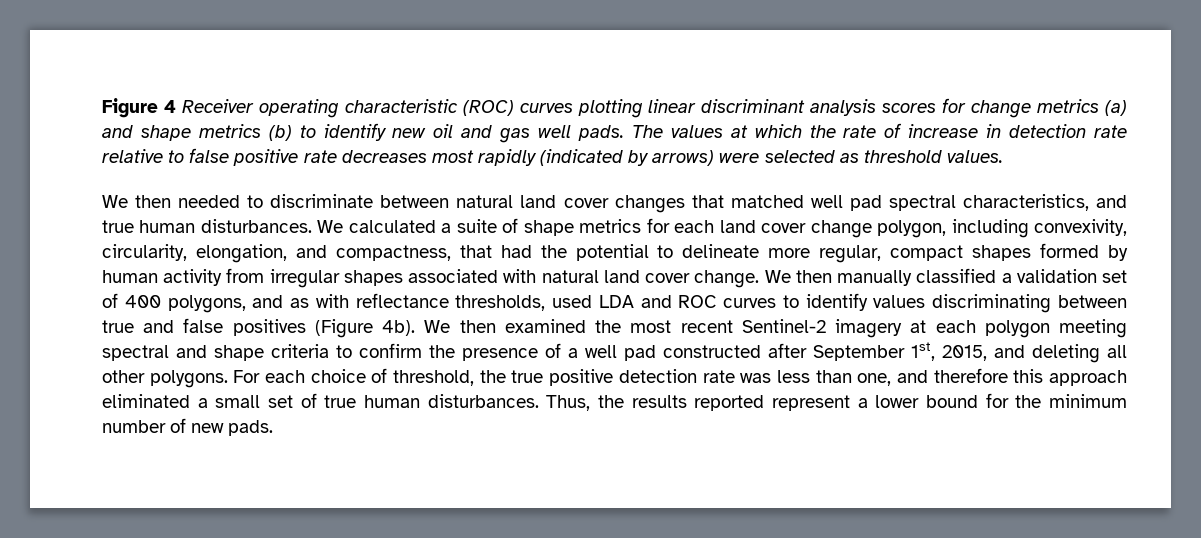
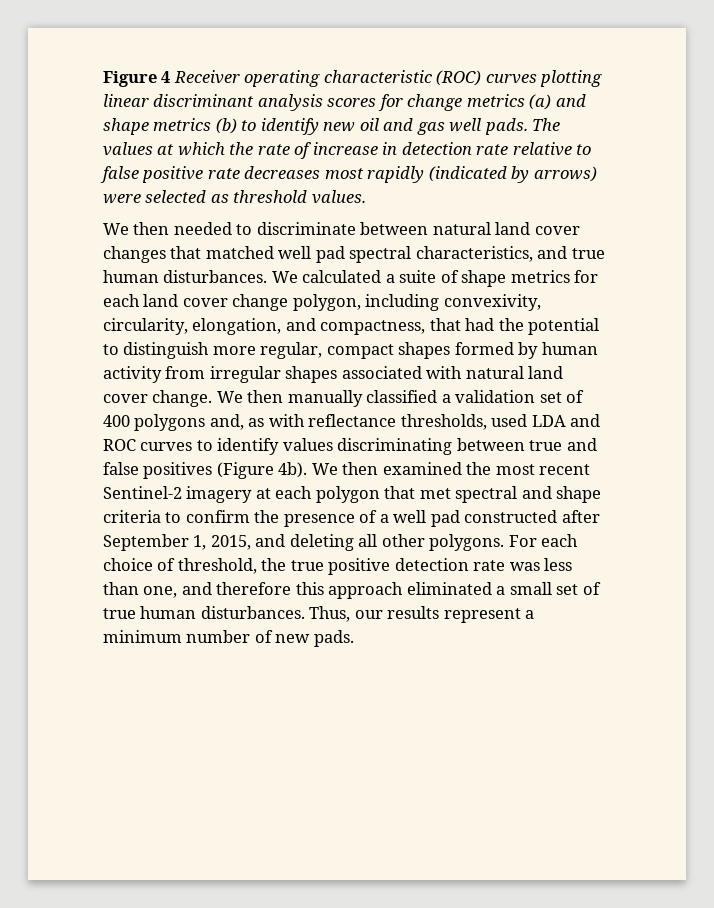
- We calculated a suite of shape metrics for each land cover change polygon, including convexivity, circularity, elongation, and compactness, that had the potential to delineate more regular, compact shapes formed by human activity from irregular shapes associated with natural land cover change.
+ We calculated a suite of shape metrics for each land cover change polygon, including convexivity, circularity, elongation, and compactness, that had the potential to distinguish more regular, compact shapes formed by human activity from irregular shapes associated with natural land cover change.
- We then manually classified a validation set of 400 polygons, and as with reflectance thresholds, used LDA and ROC curves to identify values discriminating between true and false positives (Figure 4b).
+ We then manually classified a validation set of 400 polygons and, as with reflectance thresholds, used LDA and ROC curves to identify values discriminating between true and false positives (Figure 4b).
- We then examined the most recent Sentinel-2 imagery at each polygon meeting spectral and shape criteria to confirm the presence of a well pad constructed after September 1st, 2015, and deleting all other polygons.
+ We then examined the most recent Sentinel-2 imagery at each polygon that met spectral and shape criteria to confirm the presence of a well pad constructed after September 1, 2015, and deleting all other polygons.
- Thus, the results reported represent a lower bound for the minimum number of new pads.
+ Thus, our results represent a minimum number of new pads.

